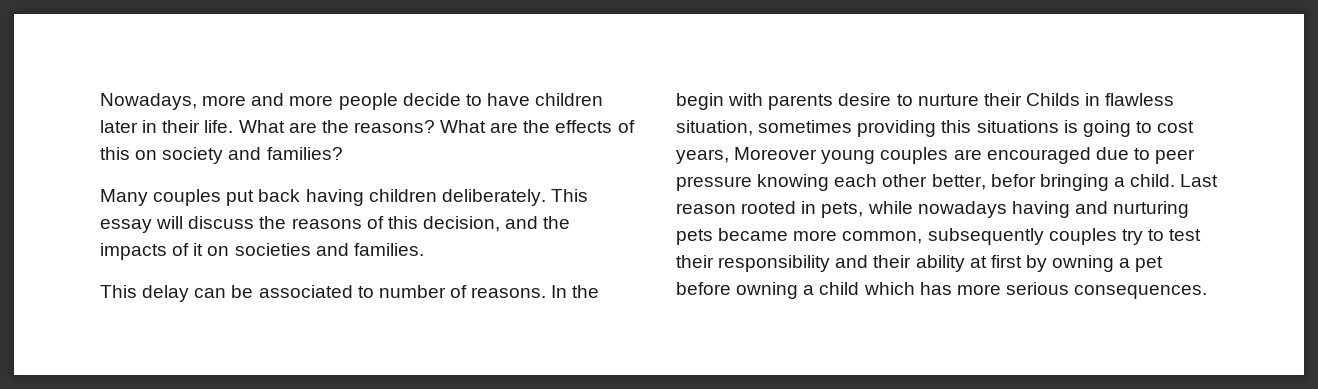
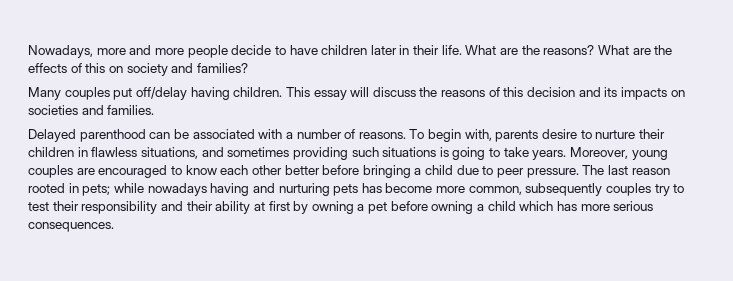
- Many couples put back having children deliberately.
+ Many couples put off/delay having children.
- This essay will discuss the reasons of this decision, and the impacts of it on societies and families.
+ This essay will discuss the reasons of this decision and its impacts on societies and families.
- This delay can be associated to number of reasons.
+ Delayed parenthood can be associated with a number of reasons.
- In the begin with parents desire to nurture their Childs in flawless situation, sometimes providing this situations is going to cost years, Moreover young couples are encouraged due to peer pressure knowing each other better, befor bringing a child. Last reason rooted in pets, while nowadays having and nurturing pets became more common, subsequently couples try to test their responsibility and their ability at first by owning a pet before owning a child which has more serious consequences.
+ To begin with, parents desire to nurture their children in flawless situations, and sometimes providing such situations is going to take years. Moreover, young couples are encouraged to know each other better before bringing a child due to peer pressure. The last reason rooted in pets; while nowadays having and nurturing pets has become more common, subsequently couples try to test their responsibility and their ability at first by owning a pet before owning a child which has more serious consequences.

